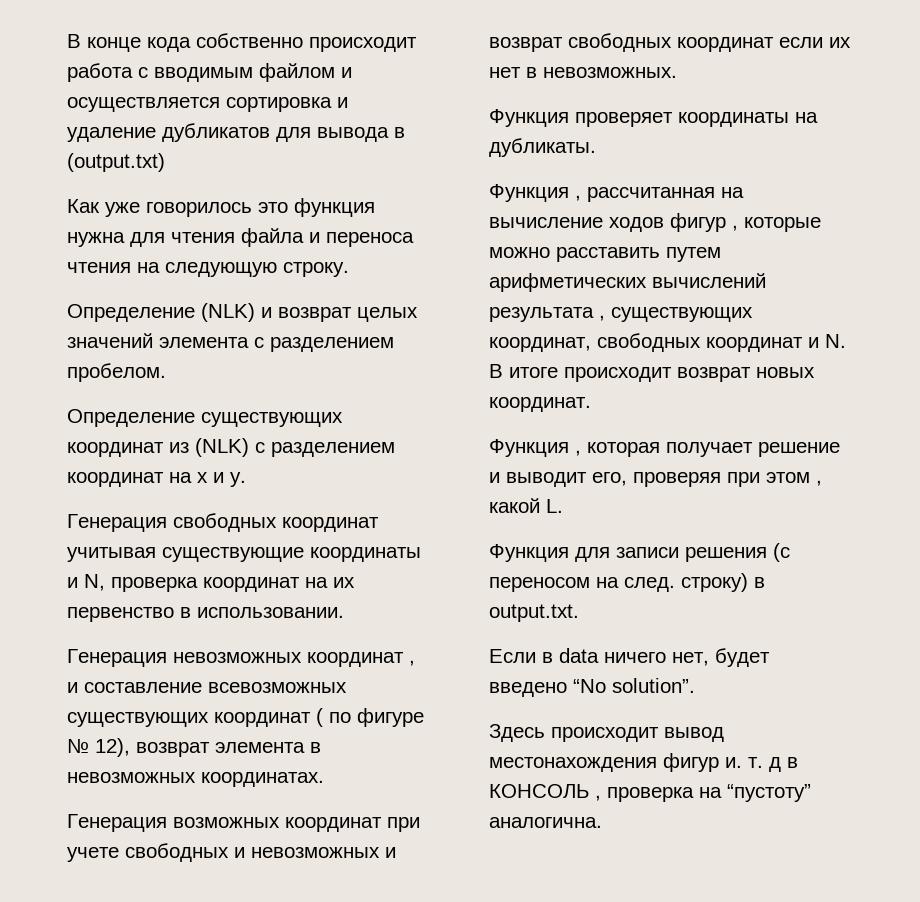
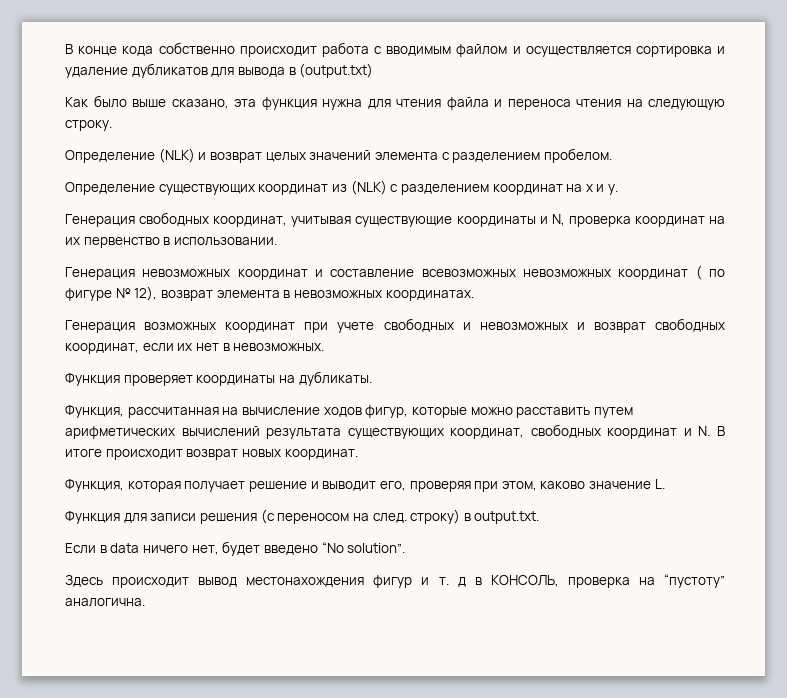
- Как уже говорилось это функция нужна для чтения файла и переноса чтения на следующую строку.
+ Как было выше сказано, эта функция нужна для чтения файла и переноса чтения на следующую строку.
- Генерация свободных координат учитывая существующие координаты и N, проверка координат на их первенство в использовании.
+ Генерация свободных координат, учитывая существующие координаты и N, проверка координат на их первенство в использовании.
- Генерация невозможных координат , и составление всевозможных существующих координат ( по фигуре № 12), возврат элемента в невозможных координатах.
+ Генерация невозможных координат и составление всевозможных невозможных координат ( по фигуре № 12), возврат элемента в невозможных координатах.
- Генерация возможных координат при учете свободных и невозможных и возврат свободных координат если их нет в невозможных.
+ Генерация возможных координат при учете свободных и невозможных и возврат свободных координат, если их нет в невозможных.
- Функция , рассчитанная на вычисление ходов фигур , которые можно расставить путем арифметических вычислений результата , существующих координат, свободных координат и N. В итоге происходит возврат новых координат.
+ Функция, рассчитанная на вычисление ходов фигур, которые можно расставить путем арифметических вычислений результата существующих координат, свободных координат и N. В итоге происходит возврат новых координат.
- Функция , которая получает решение и выводит его, проверяя при этом , какой L.
+ Функция, которая получает решение и выводит его, проверяя при этом, каково значение L.
- Здесь происходит вывод местонахождения фигур и. т. д в КОНСОЛЬ , проверка на “пустоту” аналогична.
+ Здесь происходит вывод местонахождения фигур и т. д в КОНСОЛЬ, проверка на “пустоту” аналогична.

